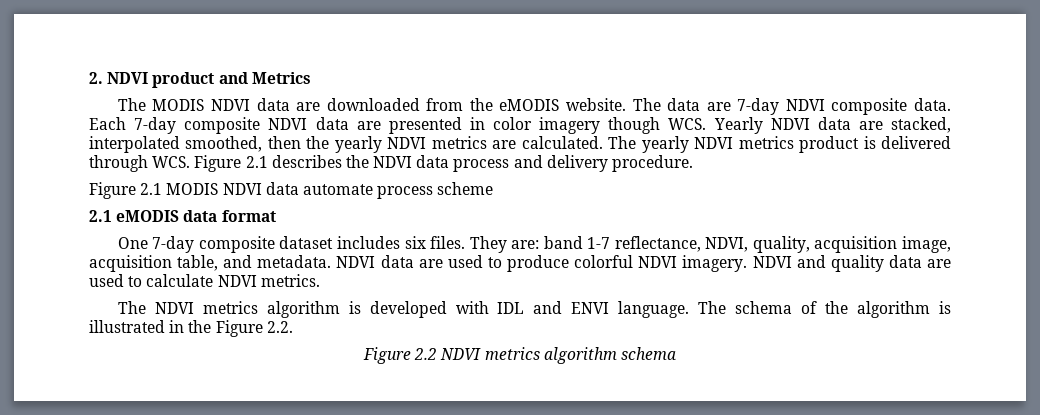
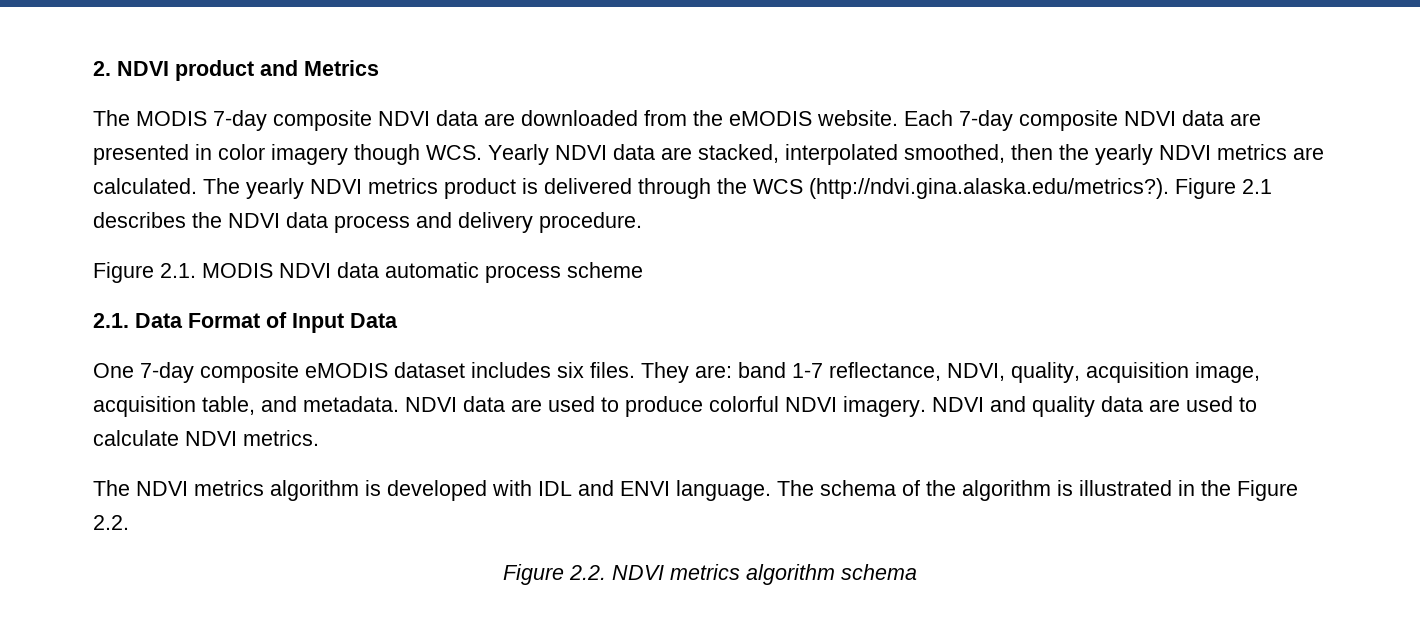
- The MODIS NDVI data are downloaded from the eMODIS website.
+ The MODIS 7-day composite NDVI data are downloaded from the eMODIS website.
- The data are 7-day NDVI composite data.
- The yearly NDVI metrics product is delivered through WCS. Figure 2.1 describes the NDVI data process and delivery procedure.
+ The yearly NDVI metrics product is delivered through the WCS (http://ndvi.gina.alaska.edu/metrics?). Figure 2.1 describes the NDVI data process and delivery procedure.
- Figure 2.1 MODIS NDVI data automate process scheme
+ Figure 2.1. MODIS NDVI data automatic process scheme
- 2.1 eMODIS data format
+ 2.1. Data Format of Input Data
- One 7-day composite dataset includes six files.
+ One 7-day composite eMODIS dataset includes six files.
- Figure 2.2 NDVI metrics algorithm schema
+ Figure 2.2. NDVI metrics algorithm schema

